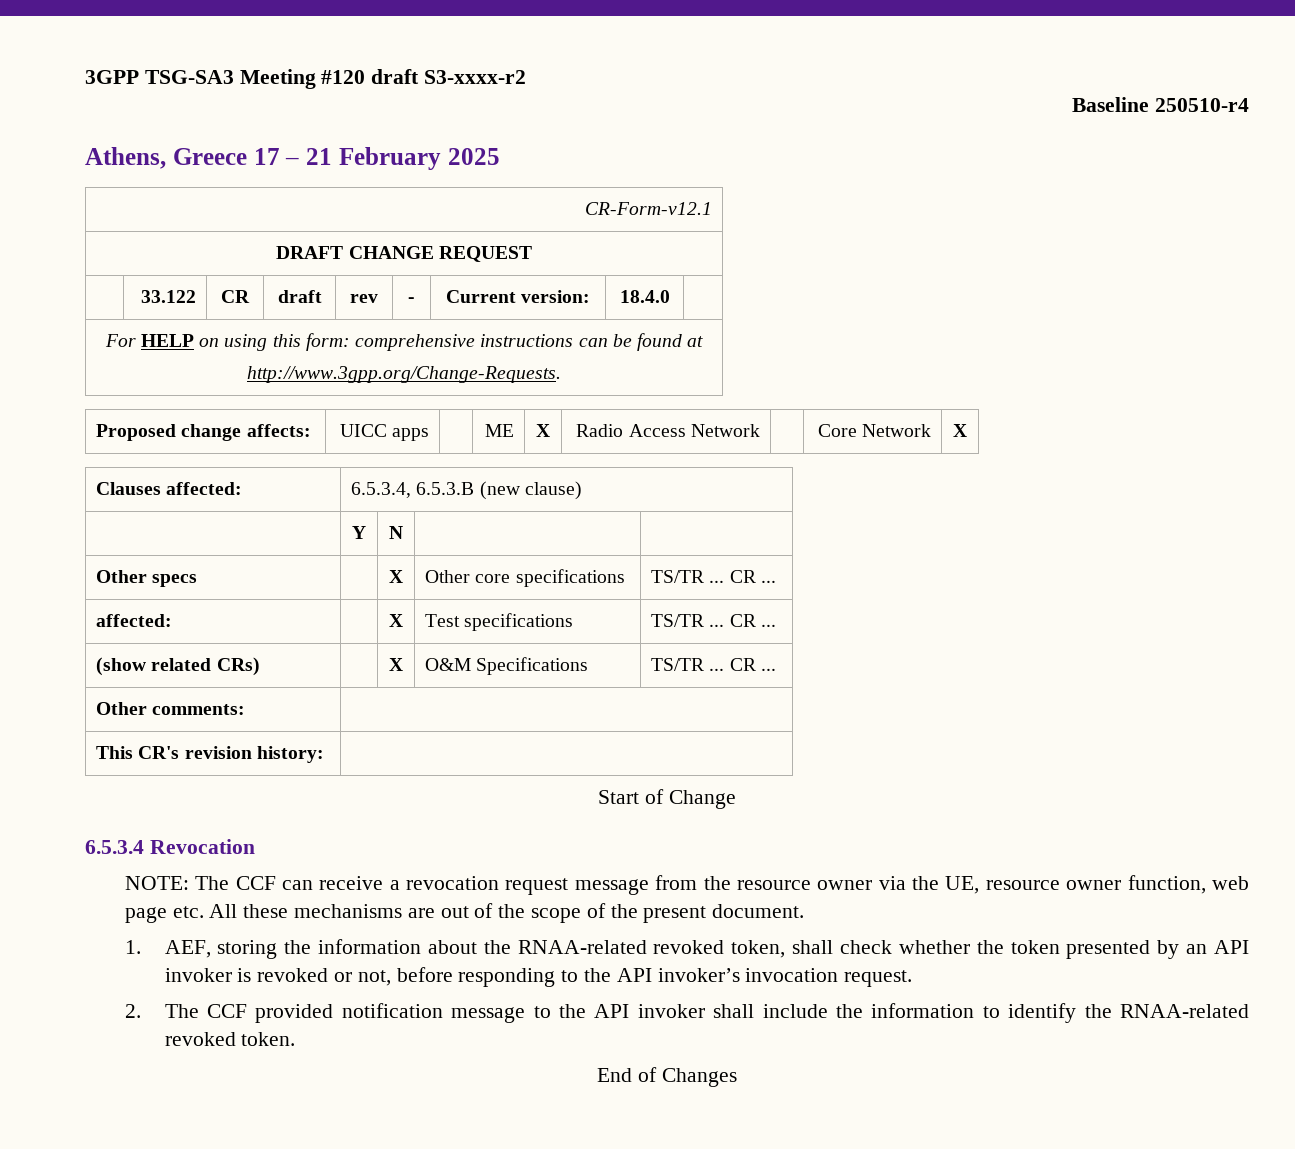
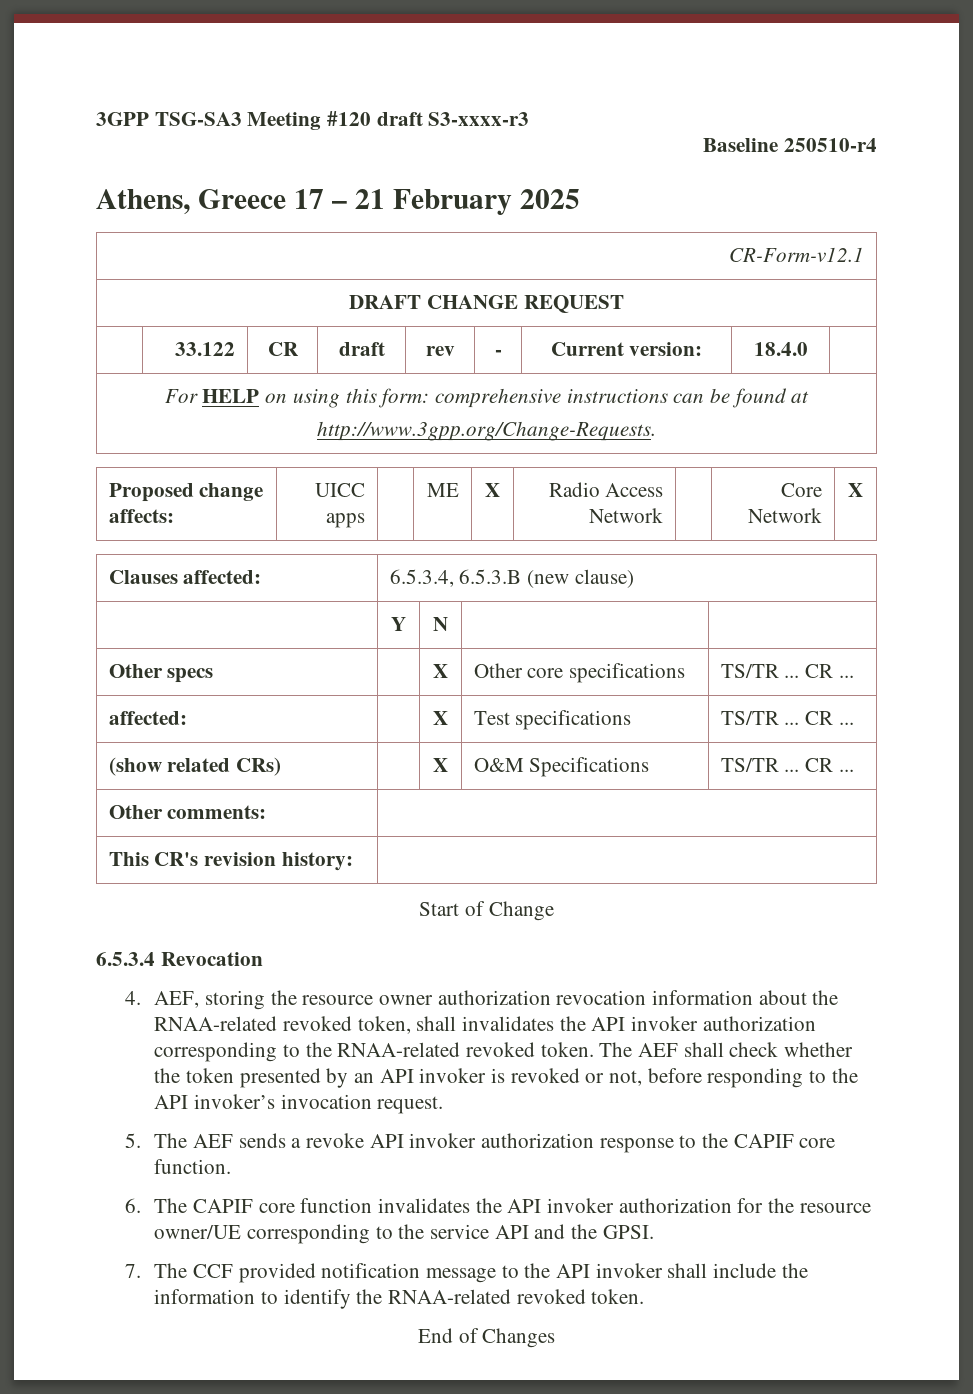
- 3GPP TSG-SA3 Meeting #120 draft S3-xxxx-r2
+ 3GPP TSG-SA3 Meeting #120 draft S3-xxxx-r3
- NOTE: The CCF can receive a revocation request message from the resource owner via the UE, resource owner function, web page etc. All these mechanisms are out of the scope of the present document.
- 1. AEF, storing the information about the RNAA-related revoked token, shall check whether the token presented by an API invoker is revoked or not, before responding to the API invoker’s invocation request.
+ 4. AEF, storing the resource owner authorization revocation information about the RNAA-related revoked token, shall invalidates the API invoker authorization corresponding to the RNAA-related revoked token. The AEF shall check whether the token presented by an API invoker is revoked or not, before responding to the API invoker’s invocation request.
- 2. The CCF provided notification message to the API invoker shall include the information to identify the RNAA-related revoked token.
+ 5. The AEF sends a revoke API invoker authorization response to the CAPIF core function.
+ 6. The CAPIF core function invalidates the API invoker authorization for the resource owner/UE corresponding to the service API and the GPSI.
+ 7. The CCF provided notification message to the API invoker shall include the information to identify the RNAA-related revoked token.

